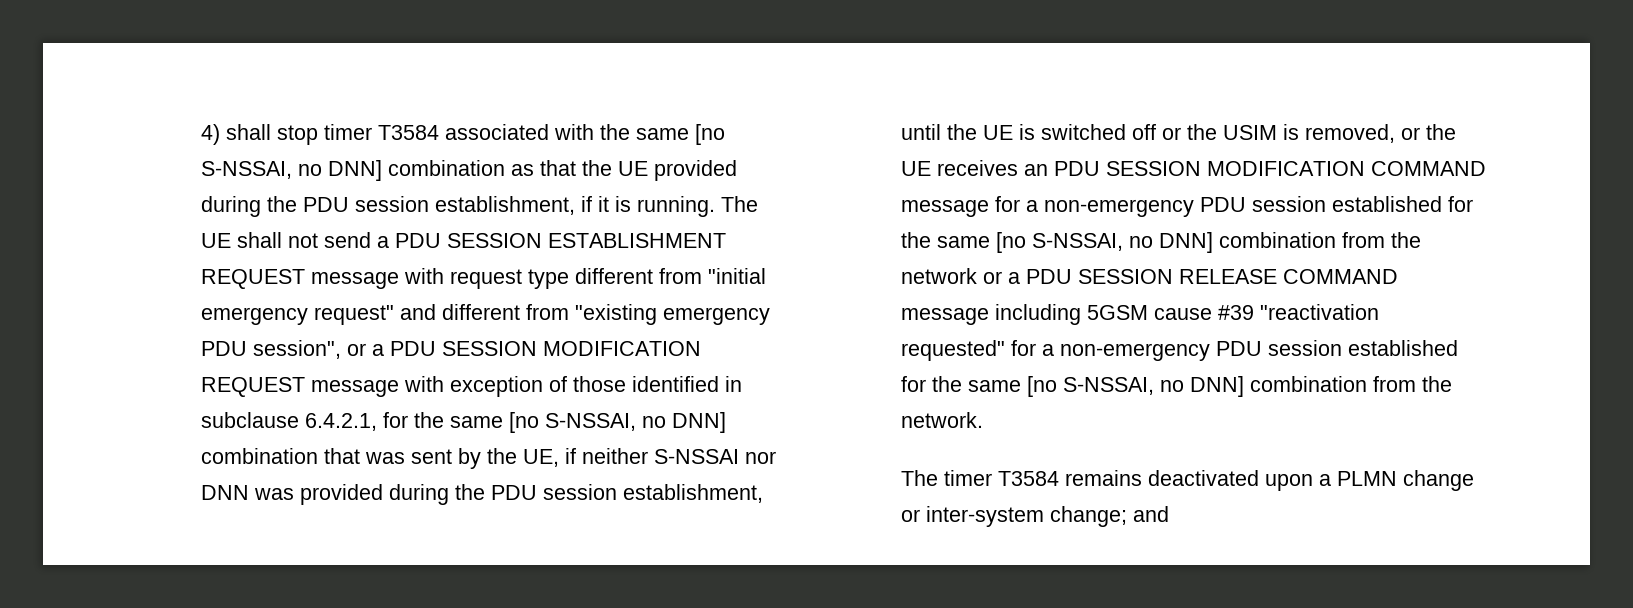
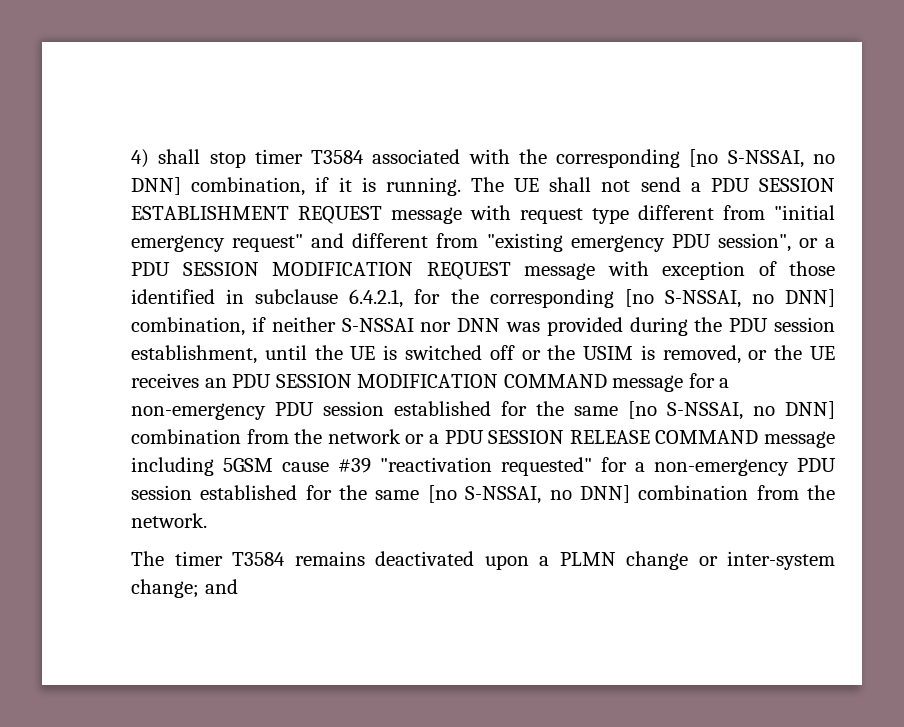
- 4) shall stop timer T3584 associated with the same [no S-NSSAI, no DNN] combination as that the UE provided during the PDU session establishment, if it is running.
+ 4) shall stop timer T3584 associated with the corresponding [no S-NSSAI, no DNN] combination, if it is running.
- The UE shall not send a PDU SESSION ESTABLISHMENT REQUEST message with request type different from "initial emergency request" and different from "existing emergency PDU session", or a PDU SESSION MODIFICATION REQUEST message with exception of those identified in subclause 6.4.2.1, for the same [no S-NSSAI, no DNN] combination that was sent by the UE, if neither S-NSSAI nor DNN was provided during the PDU session establishment, until the UE is switched off or the USIM is removed, or the UE receives an PDU SESSION MODIFICATION COMMAND message for a non-emergency PDU session established for the same [no S-NSSAI, no DNN] combination from the network or a PDU SESSION RELEASE COMMAND message including 5GSM cause #39 "reactivation requested" for a non-emergency PDU session established for the same [no S-NSSAI, no DNN] combination from the network.
+ The UE shall not send a PDU SESSION ESTABLISHMENT REQUEST message with request type different from "initial emergency request" and different from "existing emergency PDU session", or a PDU SESSION MODIFICATION REQUEST message with exception of those identified in subclause 6.4.2.1, for the corresponding [no S-NSSAI, no DNN] combination, if neither S-NSSAI nor DNN was provided during the PDU session establishment, until the UE is switched off or the USIM is removed, or the UE receives an PDU SESSION MODIFICATION COMMAND message for a non-emergency PDU session established for the same [no S-NSSAI, no DNN] combination from the network or a PDU SESSION RELEASE COMMAND message including 5GSM cause #39 "reactivation requested" for a non-emergency PDU session established for the same [no S-NSSAI, no DNN] combination from the network.

